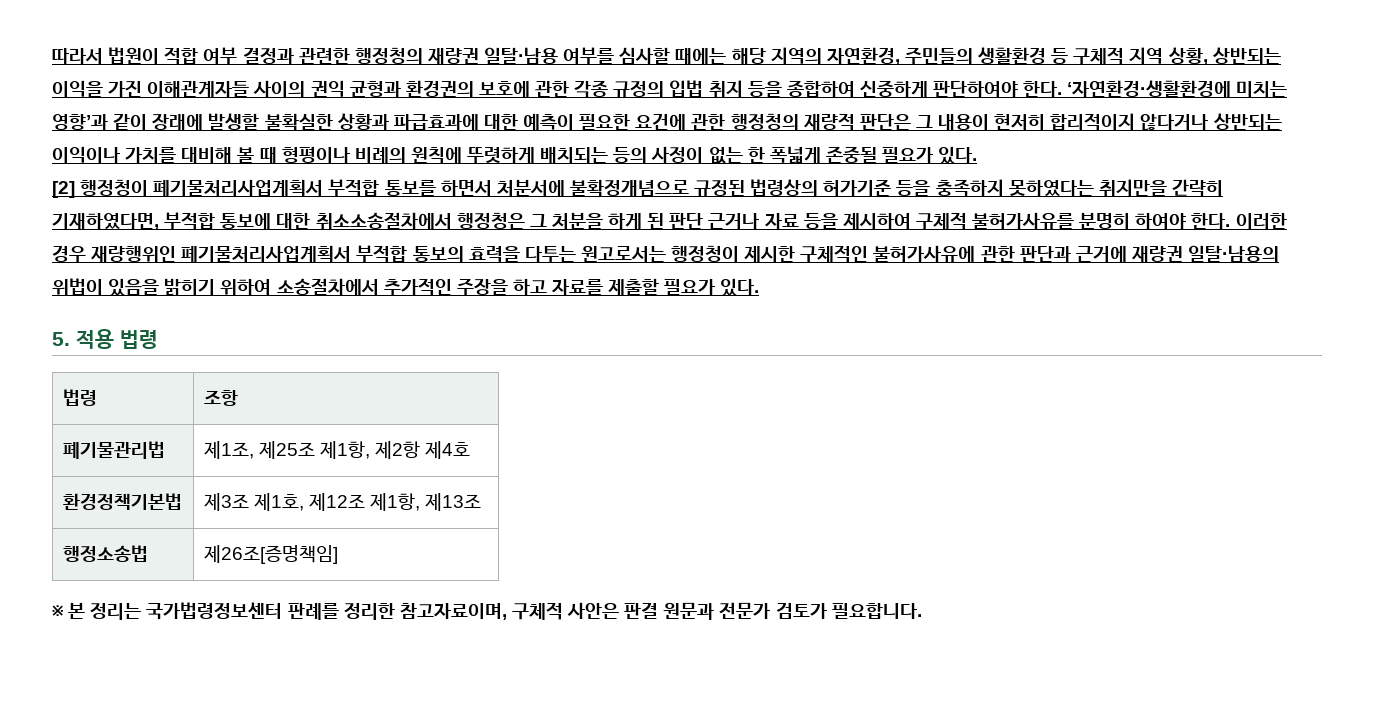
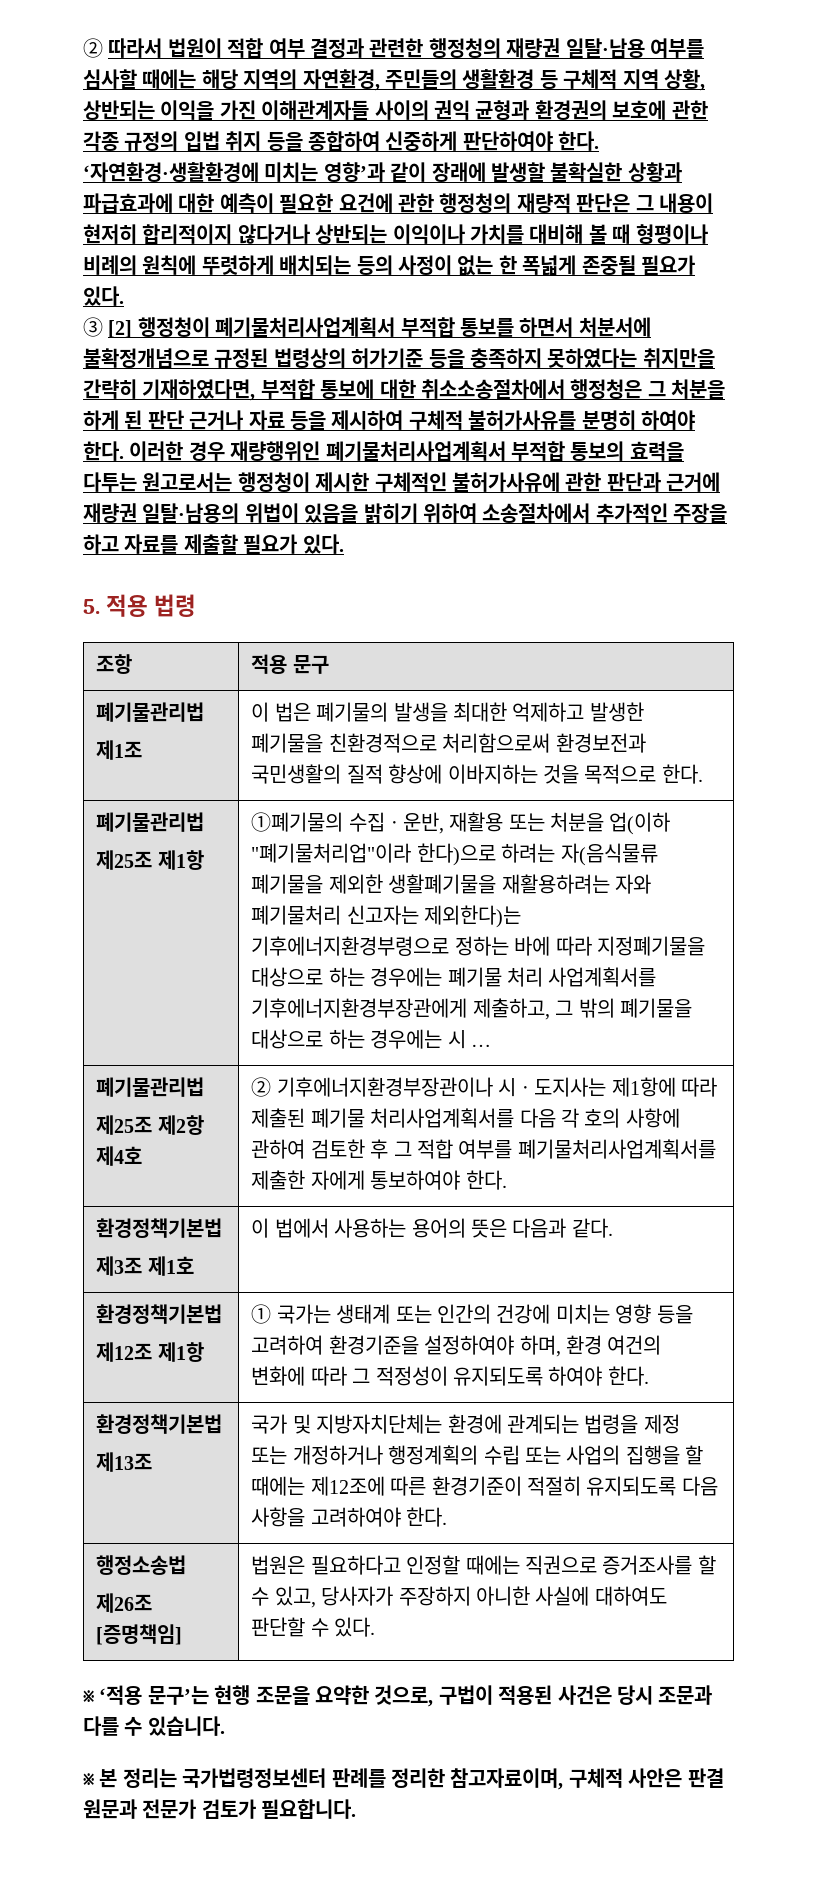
- 따라서 법원이 적합 여부 결정과 관련한 행정청의 재량권 일탈·남용 여부를 심사할 때에는 해당 지역의 자연환경, 주민들의 생활환경 등 구체적 지역 상황, 상반되는 이익을 가진 이해관계자들 사이의 권익 균형과 환경권의 보호에 관한 각종 규정의 입법 취지 등을 종합하여 신중하게 판단하여야 한다.
+ ② 따라서 법원이 적합 여부 결정과 관련한 행정청의 재량권 일탈·남용 여부를 심사할 때에는 해당 지역의 자연환경, 주민들의 생활환경 등 구체적 지역 상황, 상반되는 이익을 가진 이해관계자들 사이의 권익 균형과 환경권의 보호에 관한 각종 규정의 입법 취지 등을 종합하여 신중하게 판단하여야 한다.
- [2] 행정청이 폐기물처리사업계획서 부적합 통보를 하면서 처분서에 불확정개념으로 규정된 법령상의 허가기준 등을 충족하지 못하였다는 취지만을 간략히 기재하였다면, 부적합 통보에 대한 취소소송절차에서 행정청은 그 처분을 하게 된 판단 근거나 자료 등을 제시하여 구체적 불허가사유를 분명히 하여야 한다.
+ ③ [2] 행정청이 폐기물처리사업계획서 부적합 통보를 하면서 처분서에 불확정개념으로 규정된 법령상의 허가기준 등을 충족하지 못하였다는 취지만을 간략히 기재하였다면, 부적합 통보에 대한 취소소송절차에서 행정청은 그 처분을 하게 된 판단 근거나 자료 등을 제시하여 구체적 불허가사유를 분명히 하여야 한다.
- 법령 | 조항
- 폐기물관리법 | 제1조, 제25조 제1항, 제2항 제4호
- 환경정책기본법 | 제3조 제1호, 제12조 제1항, 제13조
- 행정소송법 | 제26조[증명책임]
+ 조항 | 적용 문구
+ 폐기물관리법
+ 제1조 | 이 법은 폐기물의 발생을 최대한 억제하고 발생한 폐기물을 친환경적으로 처리함으로써 환경보전과 국민생활의 질적 향상에 이바지하는 것을 목적으로 한다.
+ 폐기물관리법
+ 제25조 제1항 | ①폐기물의 수집ㆍ운반, 재활용 또는 처분을 업(이하 "폐기물처리업"이라 한다)으로 하려는 자(음식물류 폐기물을 제외한 생활폐기물을 재활용하려는 자와 폐기물처리 신고자는 제외한다)는 기후에너지환경부령으로 정하는 바에 따라 지정폐기물을 대상으로 하는 경우에는 폐기물 처리 사업계획서를 기후에너지환경부장관에게 제출하고, 그 밖의 폐기물을 대상으로 하는 경우에는 시 …
+ 폐기물관리법
+ 제25조 제2항 제4호 | ② 기후에너지환경부장관이나 시ㆍ도지사는 제1항에 따라 제출된 폐기물 처리사업계획서를 다음 각 호의 사항에 관하여 검토한 후 그 적합 여부를 폐기물처리사업계획서를 제출한 자에게 통보하여야 한다.
+ 환경정책기본법
+ 제3조 제1호 | 이 법에서 사용하는 용어의 뜻은 다음과 같다.
+ 환경정책기본법
+ 제12조 제1항 | ① 국가는 생태계 또는 인간의 건강에 미치는 영향 등을 고려하여 환경기준을 설정하여야 하며, 환경 여건의 변화에 따라 그 적정성이 유지되도록 하여야 한다.
+ 환경정책기본법
+ 제13조 | 국가 및 지방자치단체는 환경에 관계되는 법령을 제정 또는 개정하거나 행정계획의 수립 또는 사업의 집행을 할 때에는 제12조에 따른 환경기준이 적절히 유지되도록 다음 사항을 고려하여야 한다.
+ 행정소송법
+ 제26조 [증명책임] | 법원은 필요하다고 인정할 때에는 직권으로 증거조사를 할 수 있고, 당사자가 주장하지 아니한 사실에 대하여도 판단할 수 있다.
+ ※ ‘적용 문구’는 현행 조문을 요약한 것으로, 구법이 적용된 사건은 당시 조문과 다를 수 있습니다.

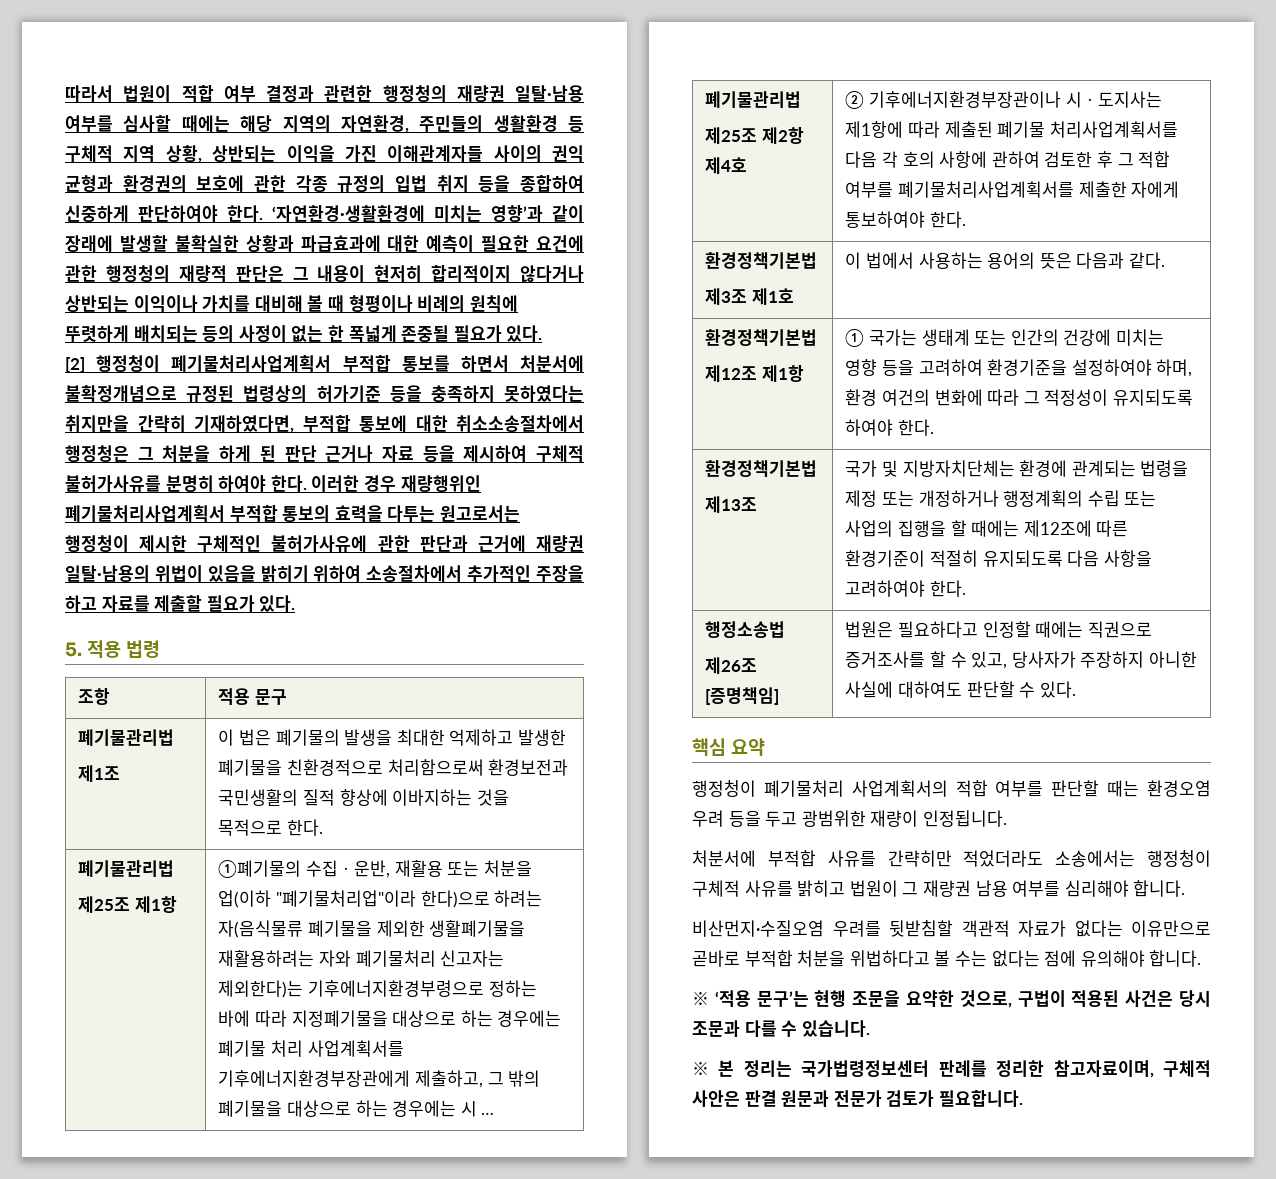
- ② 따라서 법원이 적합 여부 결정과 관련한 행정청의 재량권 일탈·남용 여부를 심사할 때에는 해당 지역의 자연환경, 주민들의 생활환경 등 구체적 지역 상황, 상반되는 이익을 가진 이해관계자들 사이의 권익 균형과 환경권의 보호에 관한 각종 규정의 입법 취지 등을 종합하여 신중하게 판단하여야 한다.
+ 따라서 법원이 적합 여부 결정과 관련한 행정청의 재량권 일탈·남용 여부를 심사할 때에는 해당 지역의 자연환경, 주민들의 생활환경 등 구체적 지역 상황, 상반되는 이익을 가진 이해관계자들 사이의 권익 균형과 환경권의 보호에 관한 각종 규정의 입법 취지 등을 종합하여 신중하게 판단하여야 한다.
- ③ [2] 행정청이 폐기물처리사업계획서 부적합 통보를 하면서 처분서에 불확정개념으로 규정된 법령상의 허가기준 등을 충족하지 못하였다는 취지만을 간략히 기재하였다면, 부적합 통보에 대한 취소소송절차에서 행정청은 그 처분을 하게 된 판단 근거나 자료 등을 제시하여 구체적 불허가사유를 분명히 하여야 한다.
+ [2] 행정청이 폐기물처리사업계획서 부적합 통보를 하면서 처분서에 불확정개념으로 규정된 법령상의 허가기준 등을 충족하지 못하였다는 취지만을 간략히 기재하였다면, 부적합 통보에 대한 취소소송절차에서 행정청은 그 처분을 하게 된 판단 근거나 자료 등을 제시하여 구체적 불허가사유를 분명히 하여야 한다.
+ 핵심 요약
+ 행정청이 폐기물처리 사업계획서의 적합 여부를 판단할 때는 환경오염 우려 등을 두고 광범위한 재량이 인정됩니다.
+ 처분서에 부적합 사유를 간략히만 적었더라도 소송에서는 행정청이 구체적 사유를 밝히고 법원이 그 재량권 남용 여부를 심리해야 합니다.
+ 비산먼지·수질오염 우려를 뒷받침할 객관적 자료가 없다는 이유만으로 곧바로 부적합 처분을 위법하다고 볼 수는 없다는 점에 유의해야 합니다.

